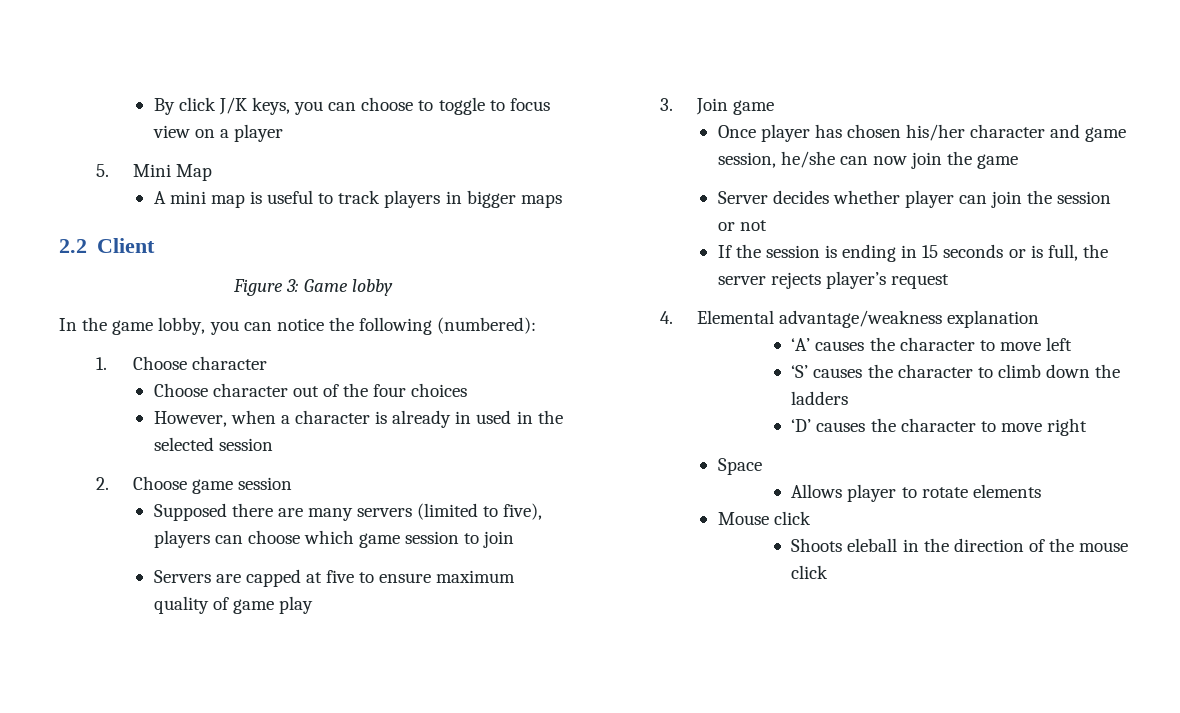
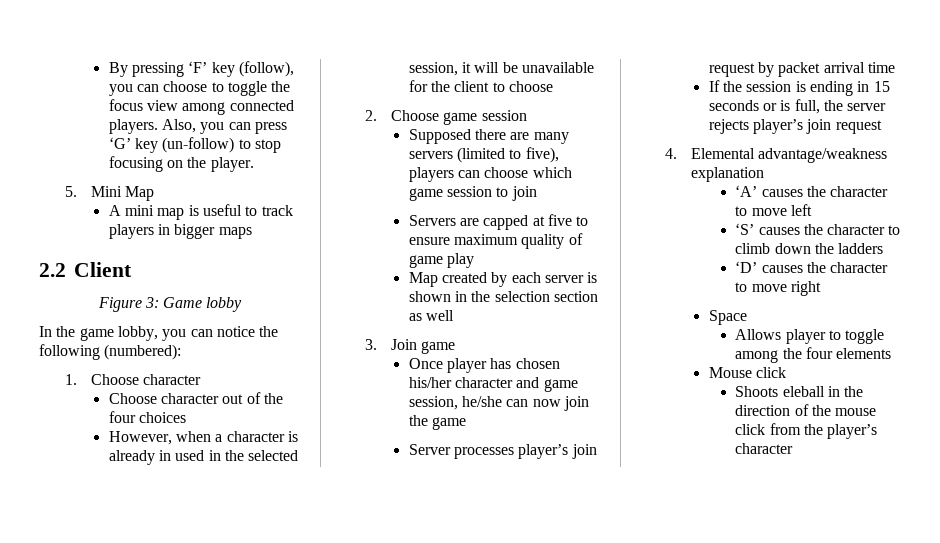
- By click J/K keys, you can choose to toggle to focus view on a player
+ By pressing ‘F’ key (follow), you can choose to toggle the focus view among connected players. Also, you can press ‘G’ key (un-follow) to stop focusing on the player.
- However, when a character is already in used in the selected session
+ However, when a character is already in used in the selected session, it will be unavailable for the client to choose
+ Map created by each server is shown in the selection section as well
- Server decides whether player can join the session or not
+ Server processes player’s join request by packet arrival time
- If the session is ending in 15 seconds or is full, the server rejects player’s request
+ If the session is ending in 15 seconds or is full, the server rejects player’s join request
- Allows player to rotate elements
+ Allows player to toggle among the four elements
- Shoots eleball in the direction of the mouse click
+ Shoots eleball in the direction of the mouse click from the player’s character

